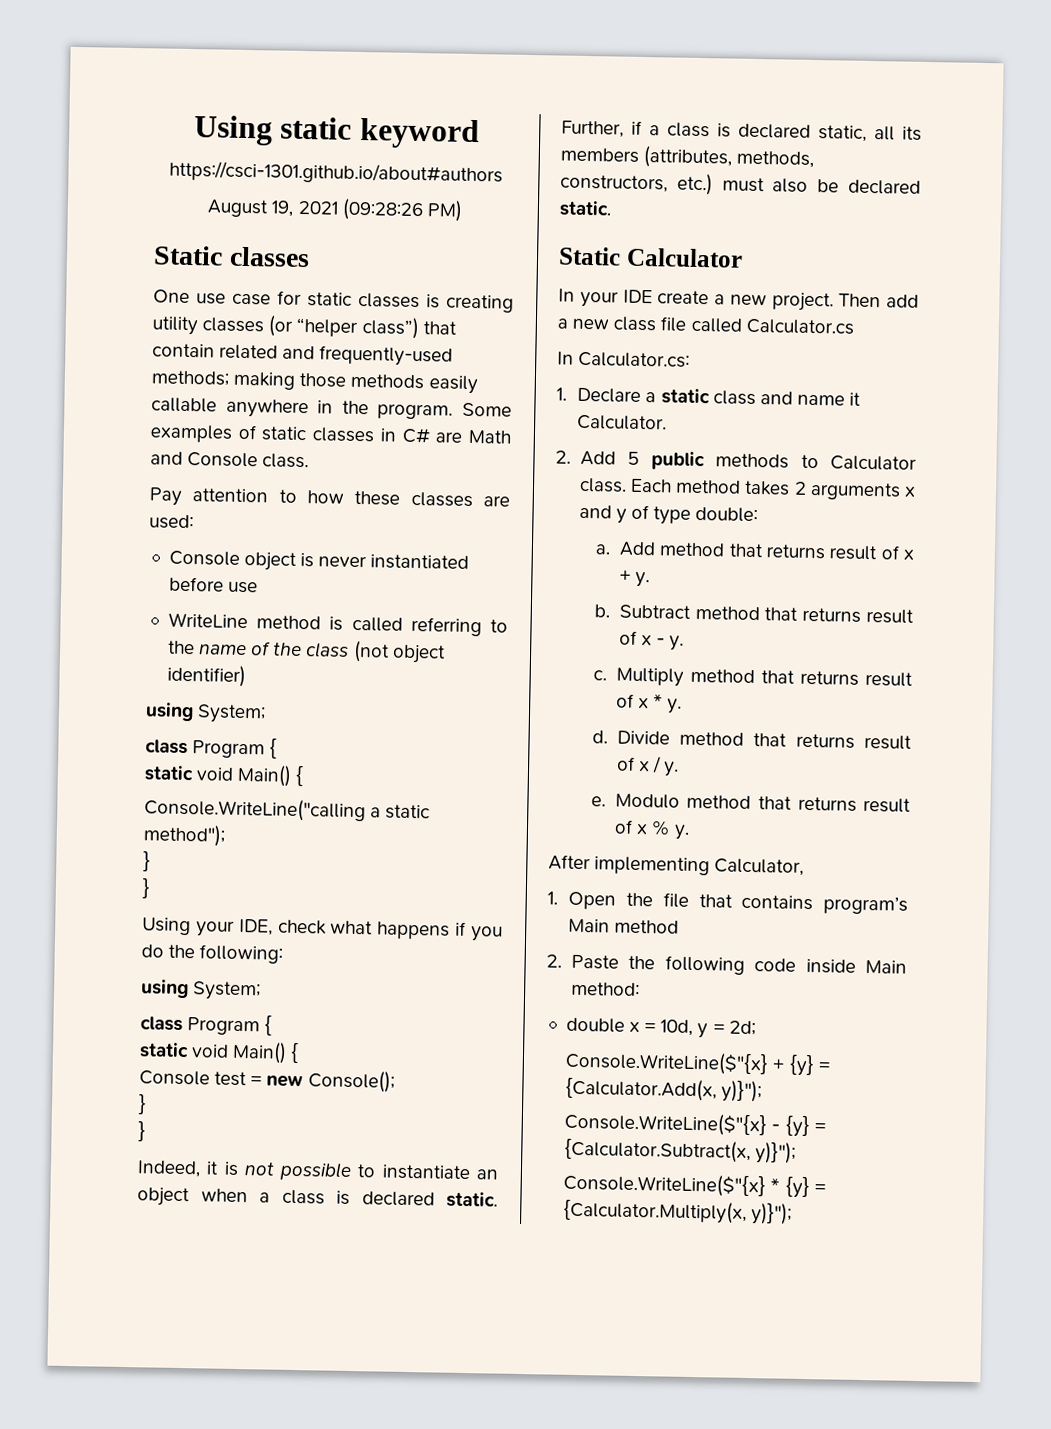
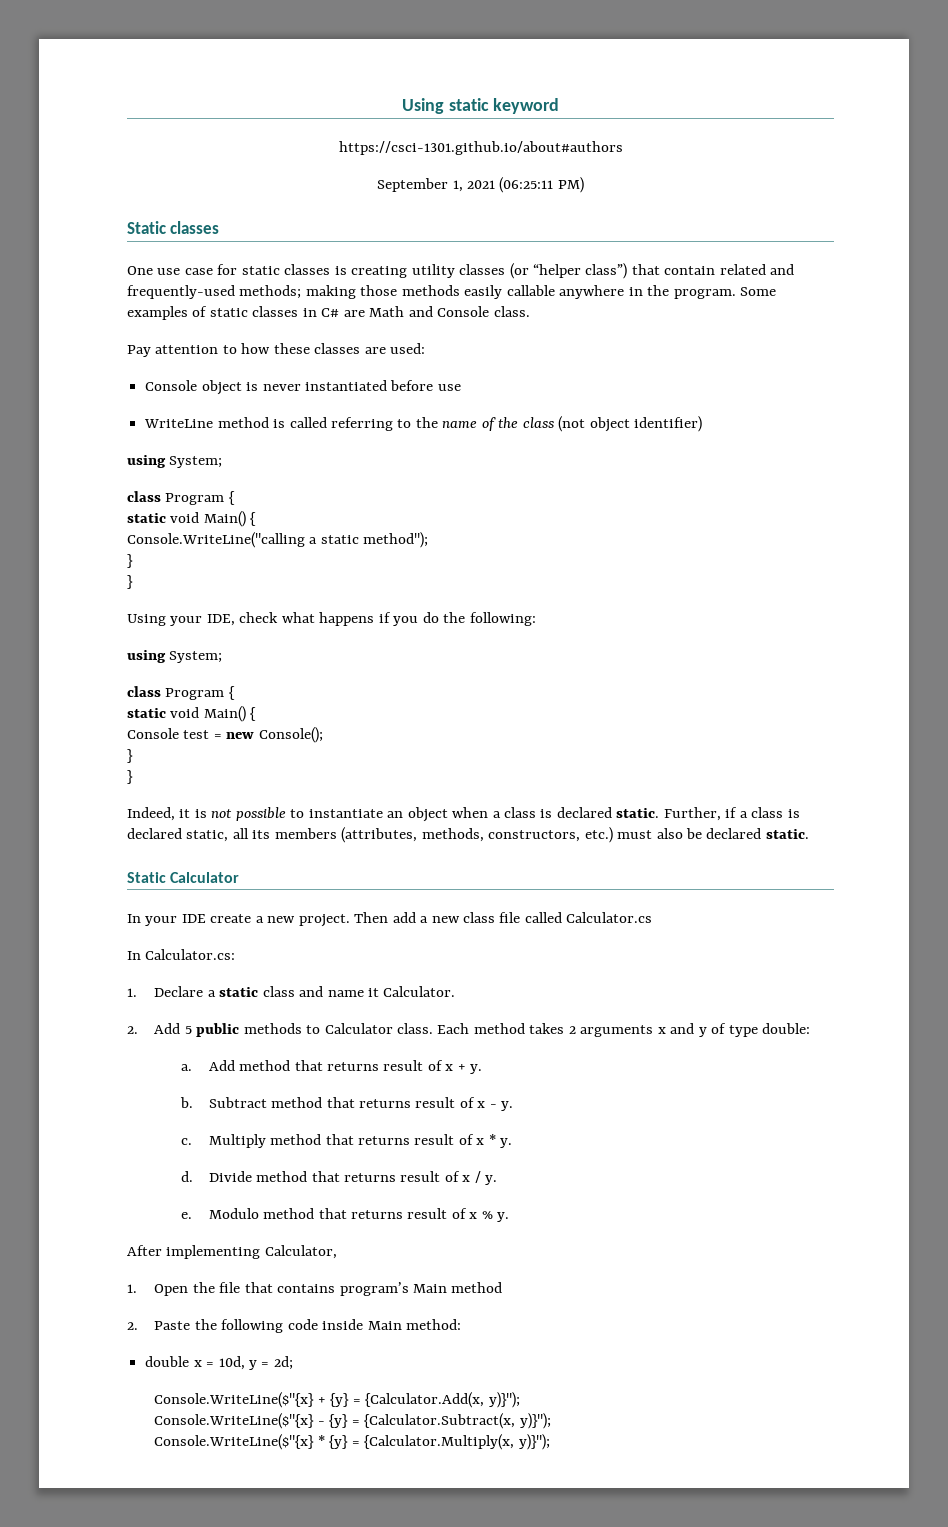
- August 19, 2021 (09:28:26 PM)
+ September 1, 2021 (06:25:11 PM)

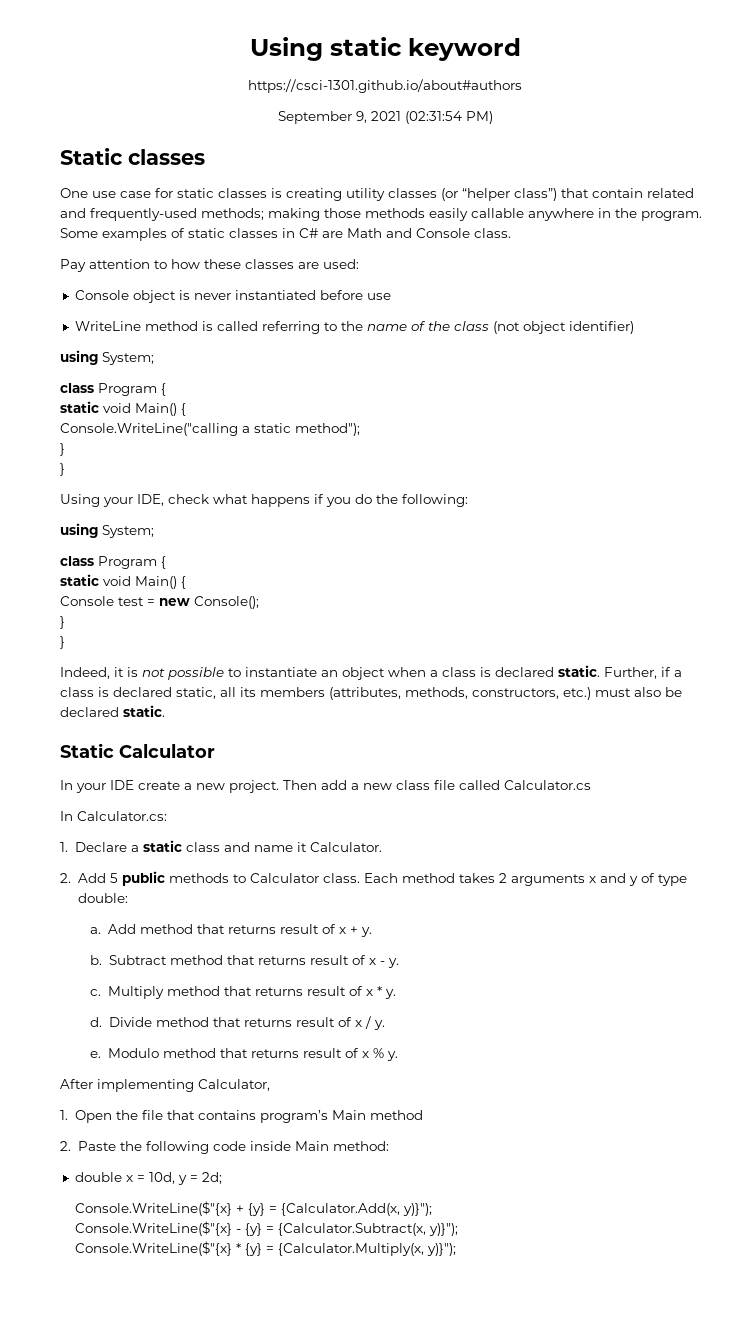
- September 1, 2021 (06:25:11 PM)
+ September 9, 2021 (02:31:54 PM)

